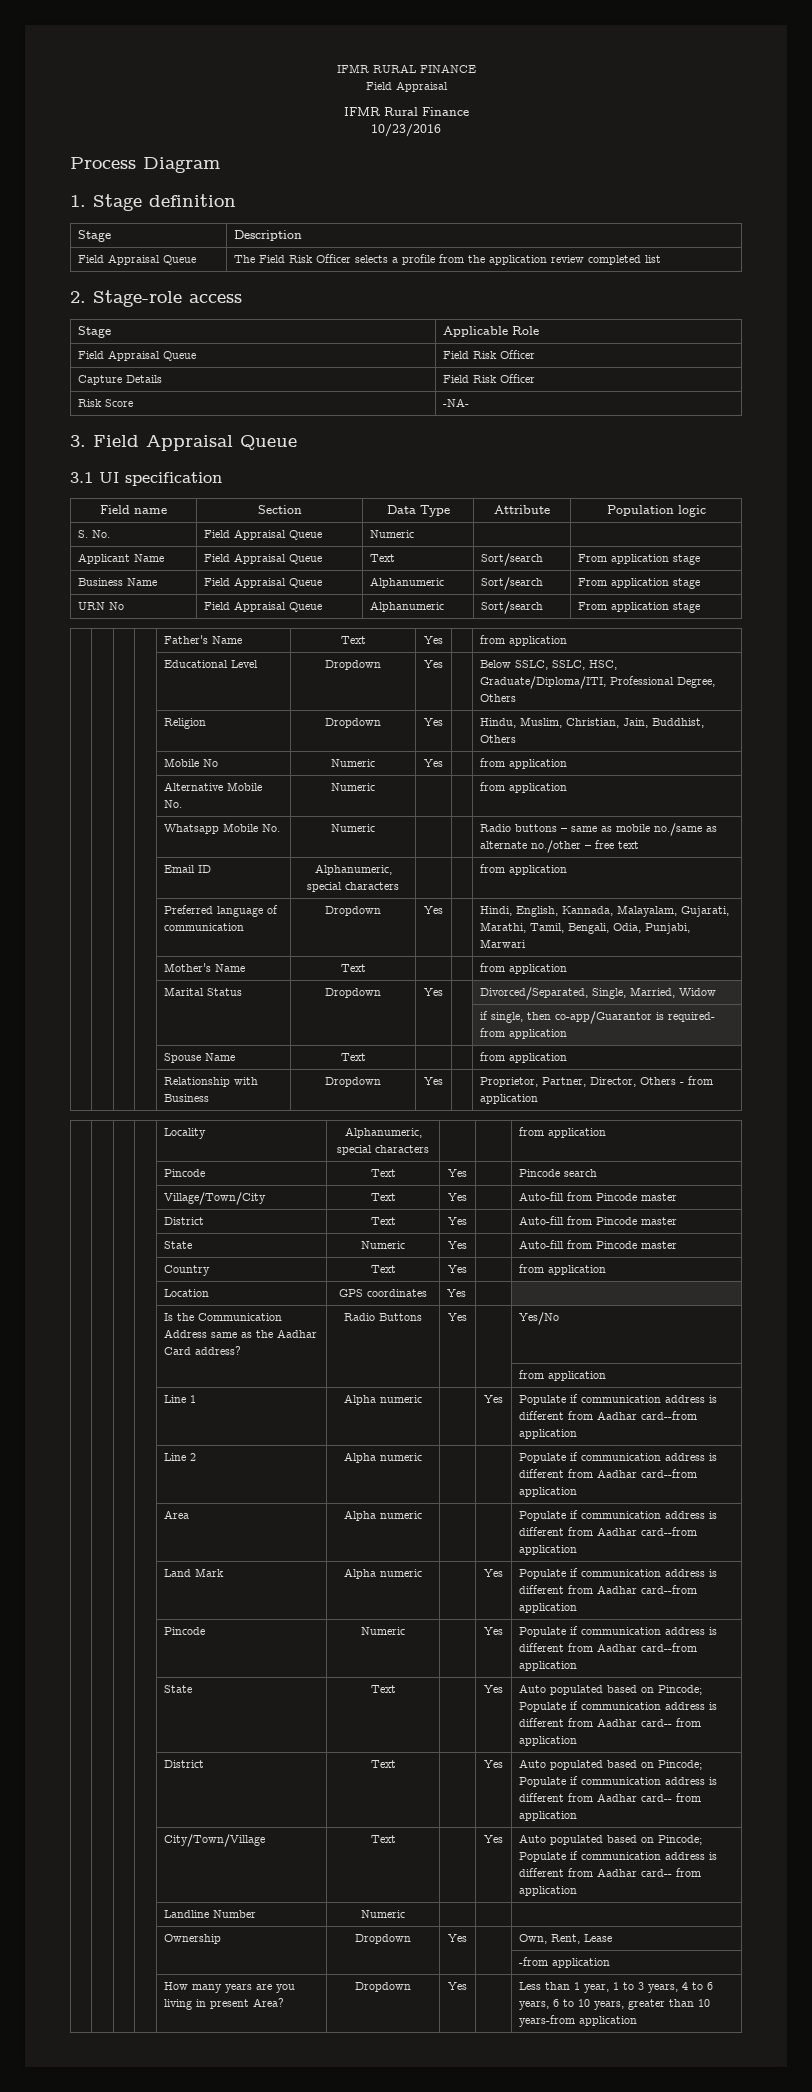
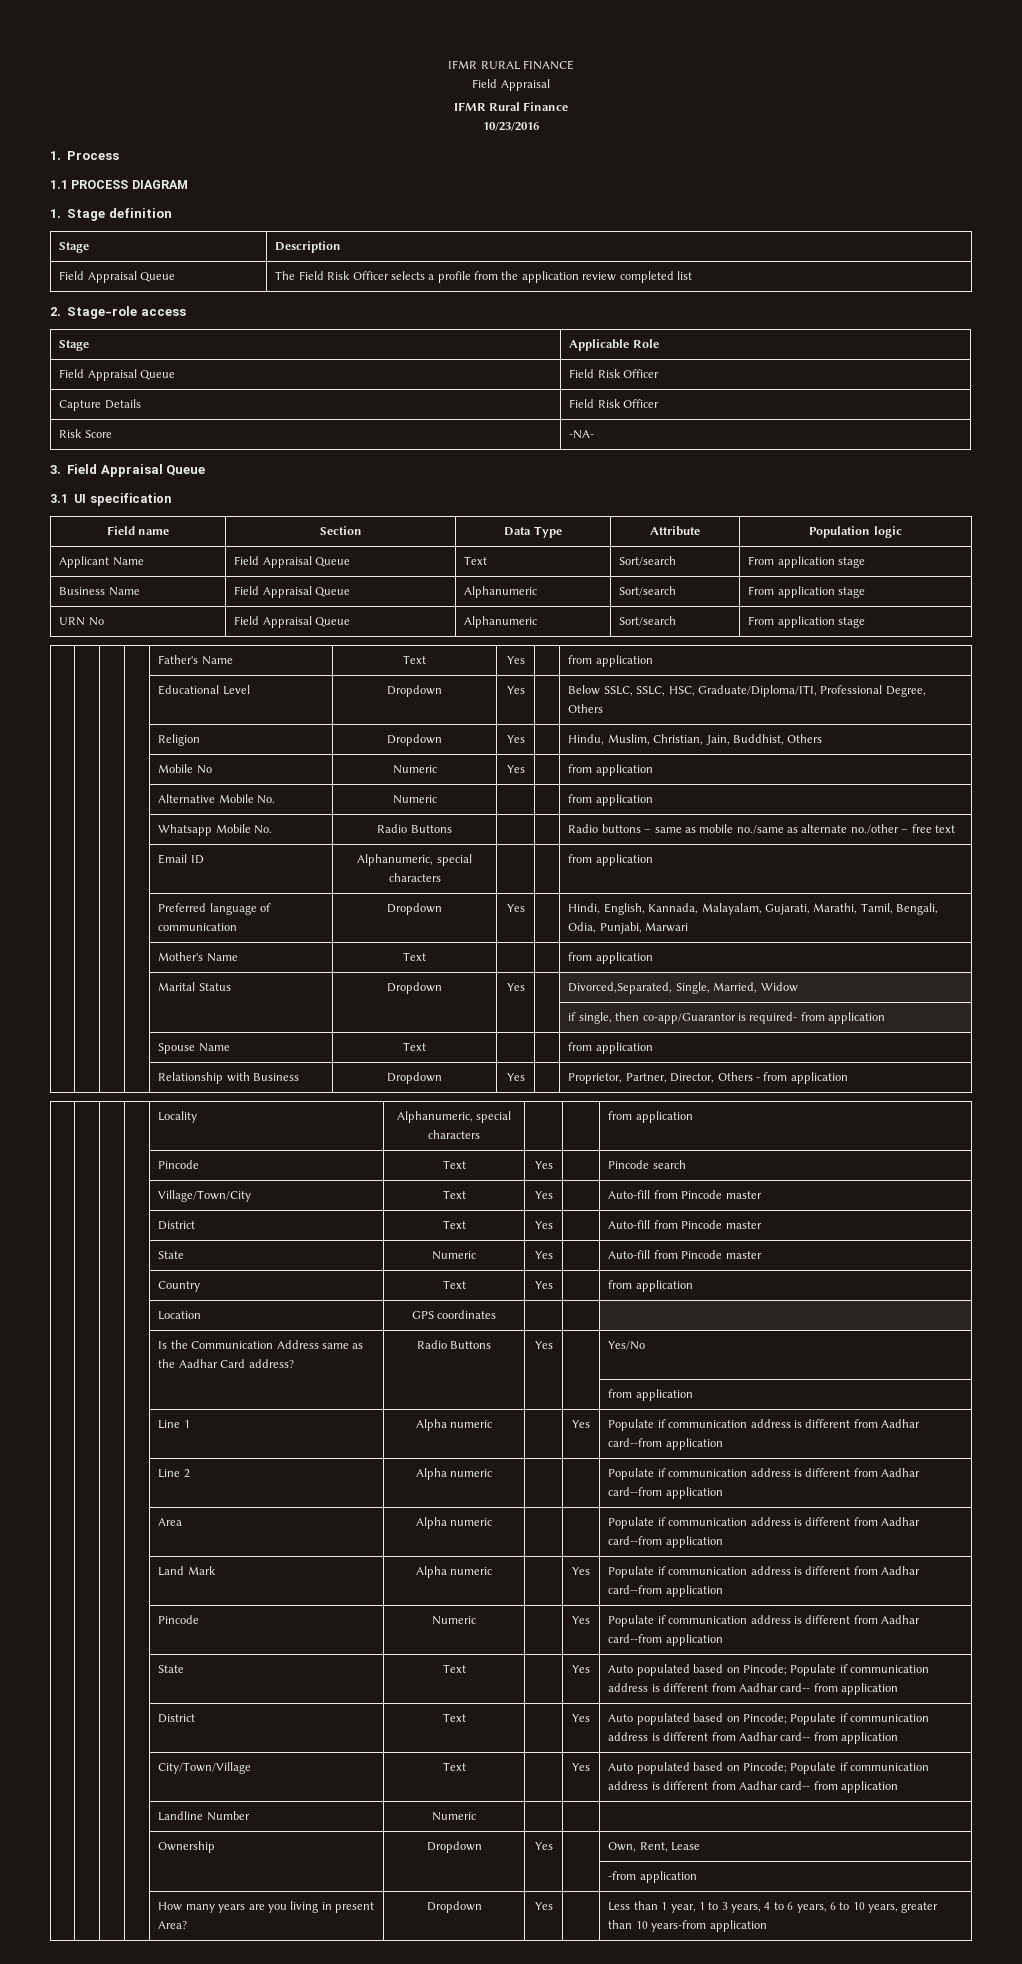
- Process Diagram
+ 1. Process
+ 1.1 PROCESS DIAGRAM
- S. No. | Field Appraisal Queue | Numeric | |
- | | | | Whatsapp Mobile No. | Numeric | | | Radio buttons – same as mobile no./same as alternate no./other – free text
+ | | | | Whatsapp Mobile No. | Radio Buttons | | | Radio buttons – same as mobile no./same as alternate no./other – free text
- | | | | Marital Status | Dropdown | Yes | | Divorced/Separated, Single, Married, Widow
+ | | | | Marital Status | Dropdown | Yes | | Divorced,Separated, Single, Married, Widow
- | | | | Location | GPS coordinates | Yes | |
+ | | | | Location | GPS coordinates | | |

